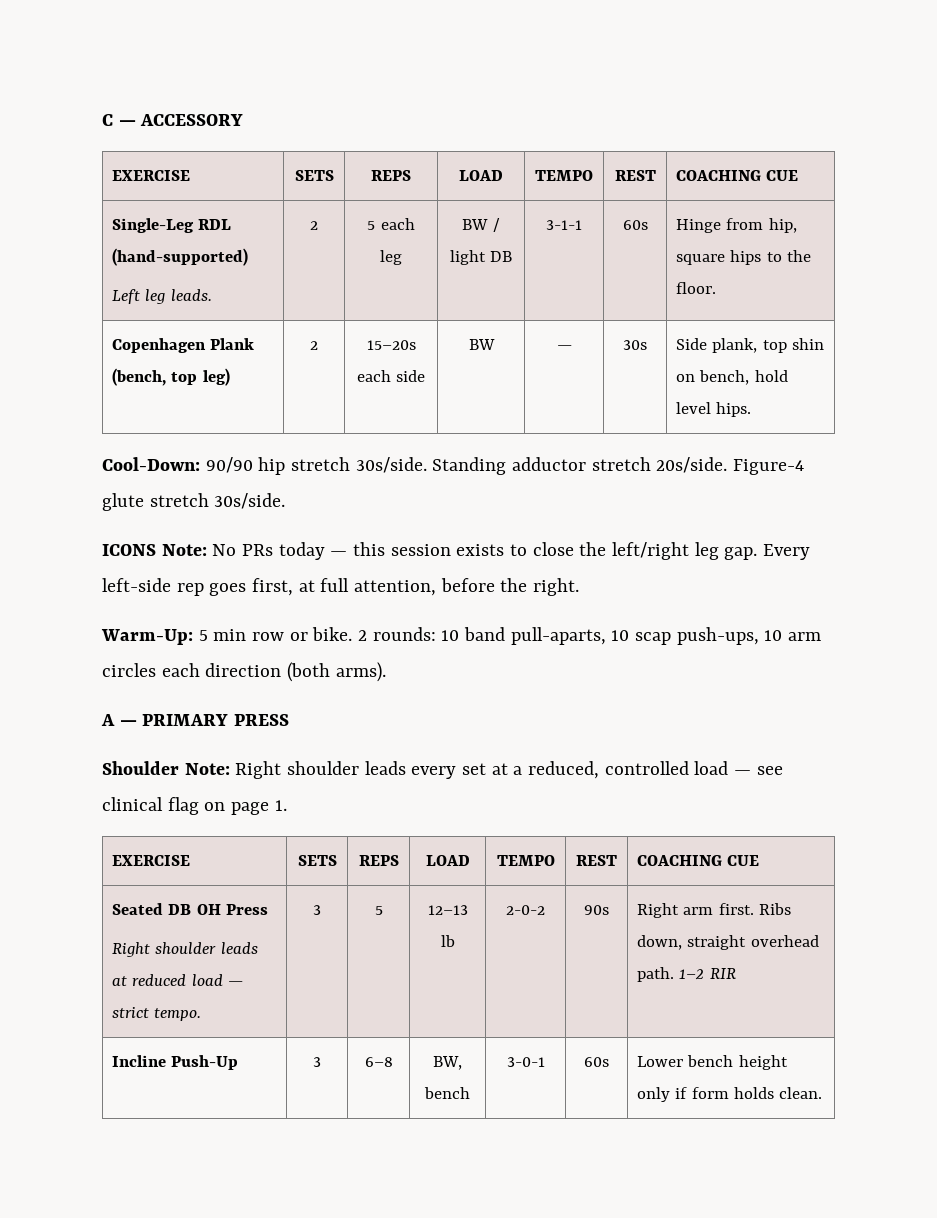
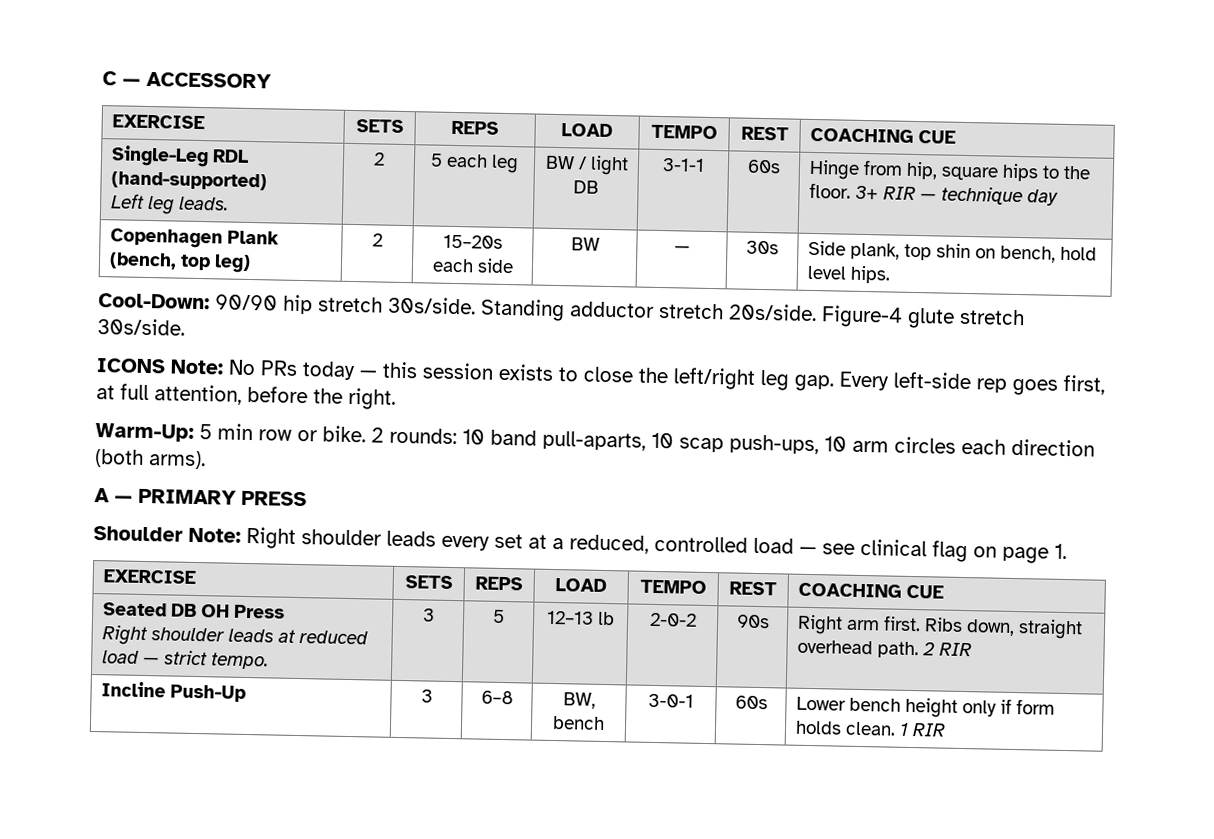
  Single-Leg RDL (hand-supported)
- Left leg leads. | 2 | 5 each leg | BW / light DB | 3-1-1 | 60s | Hinge from hip, square hips to the floor.
+ Left leg leads. | 2 | 5 each leg | BW / light DB | 3-1-1 | 60s | Hinge from hip, square hips to the floor. 3+ RIR — technique day
  Seated DB OH Press
- Right shoulder leads at reduced load — strict tempo. | 3 | 5 | 12–13 lb | 2-0-2 | 90s | Right arm first. Ribs down, straight overhead path. 1–2 RIR
+ Right shoulder leads at reduced load — strict tempo. | 3 | 5 | 12–13 lb | 2-0-2 | 90s | Right arm first. Ribs down, straight overhead path. 2 RIR
- Incline Push-Up | 3 | 6–8 | BW, bench | 3-0-1 | 60s | Lower bench height only if form holds clean.
+ Incline Push-Up | 3 | 6–8 | BW, bench | 3-0-1 | 60s | Lower bench height only if form holds clean. 1 RIR

